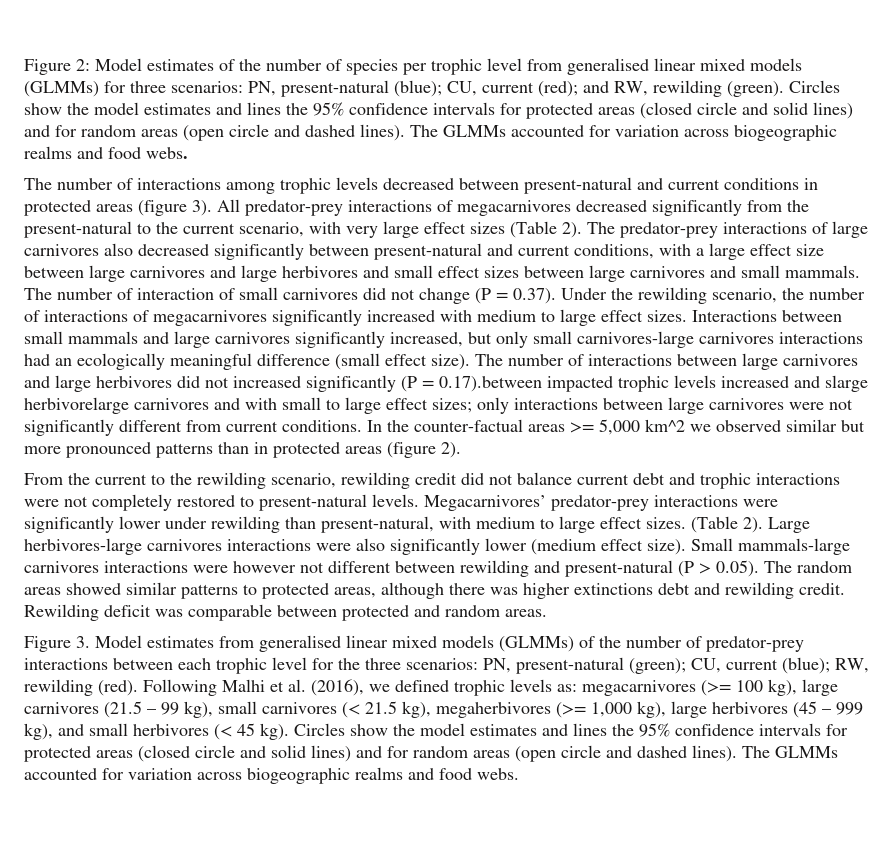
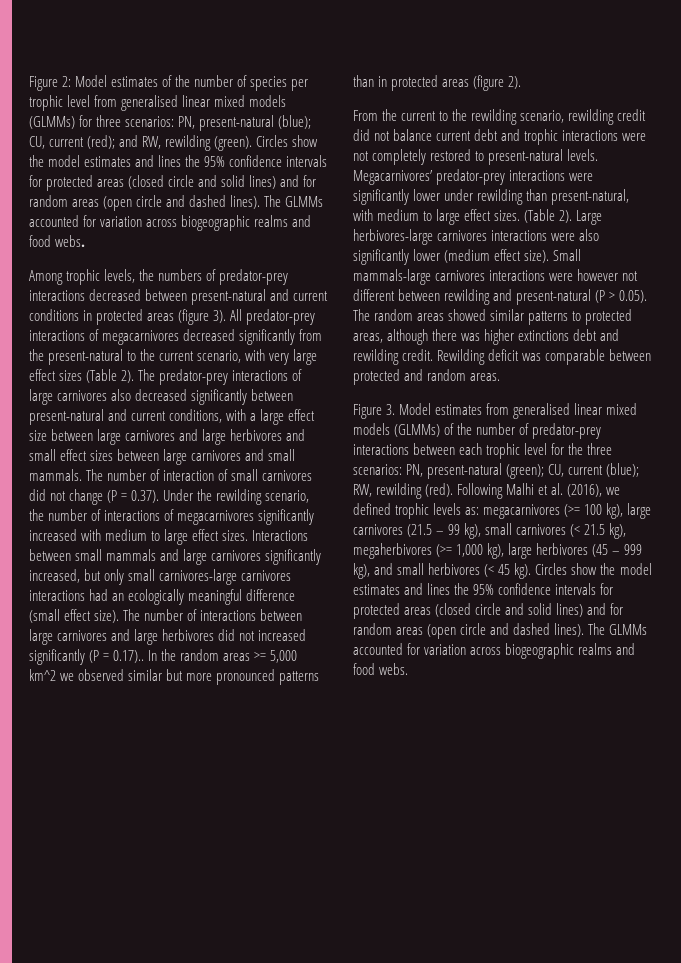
- The number of interactions among trophic levels decreased between present-natural and current conditions in protected areas (figure 3).
+ Among trophic levels, the numbers of predator-prey interactions decreased between present-natural and current conditions in protected areas (figure 3).
- The number of interactions between large carnivores and large herbivores did not increased significantly (P = 0.17).between impacted trophic levels increased and slarge herbivorelarge carnivores and with small to large effect sizes; only interactions between large carnivores were not significantly different from current conditions.
+ The number of interactions between large carnivores and large herbivores did not increased significantly (P = 0.17)..
- In the counter-factual areas >= 5,000 km^2 we observed similar but more pronounced patterns than in protected areas (figure 2).
+ In the random areas >= 5,000 km^2 we observed similar but more pronounced patterns than in protected areas (figure 2).

